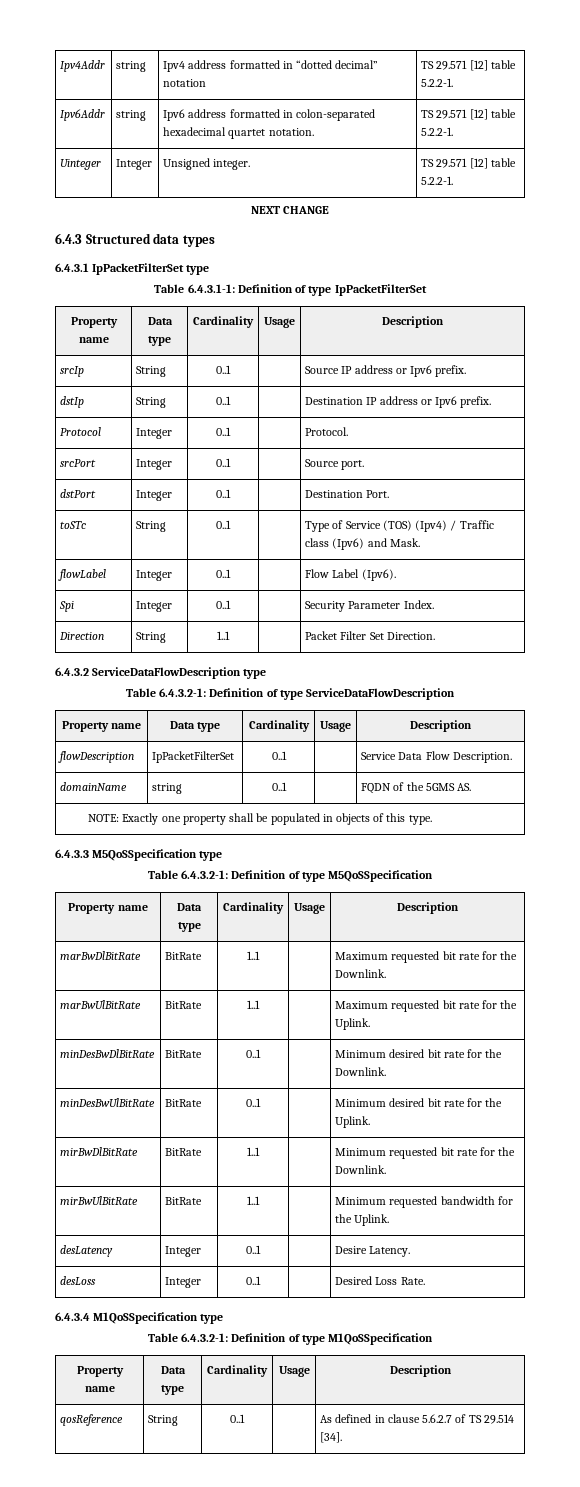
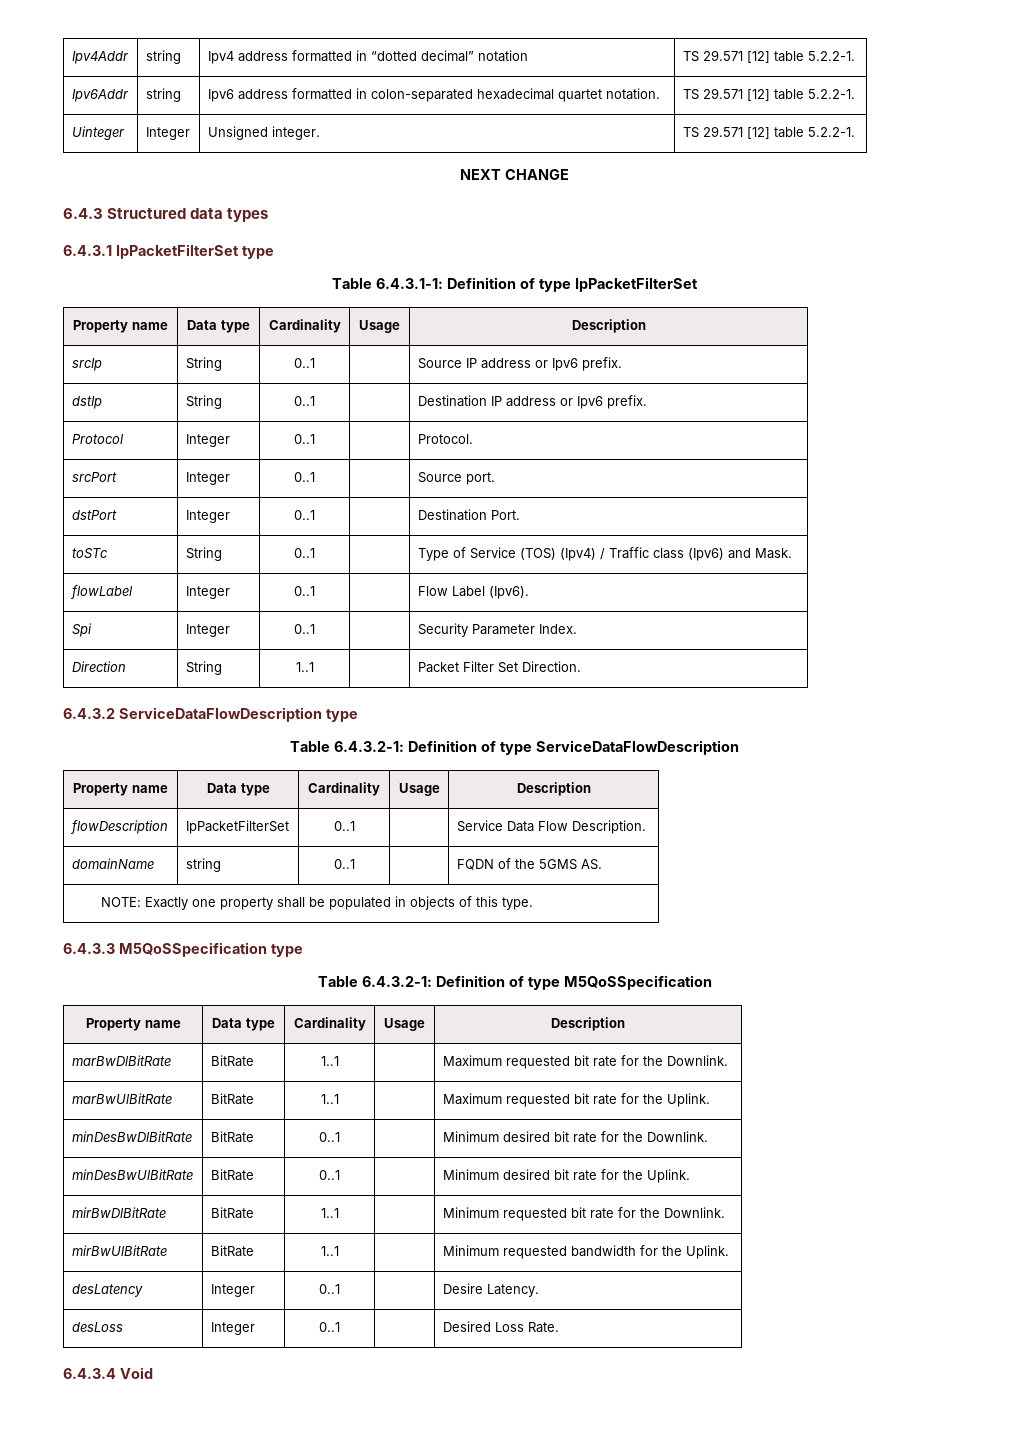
- 6.4.3.4 M1QoSSpecification type
- Table 6.4.3.2-1: Definition of type M1QoSSpecification
- Property name | Data type | Cardinality | Usage | Description
- qosReference | String | 0..1 | | As defined in clause 5.6.2.7 of TS 29.514 [34].
+ 6.4.3.4 Void

